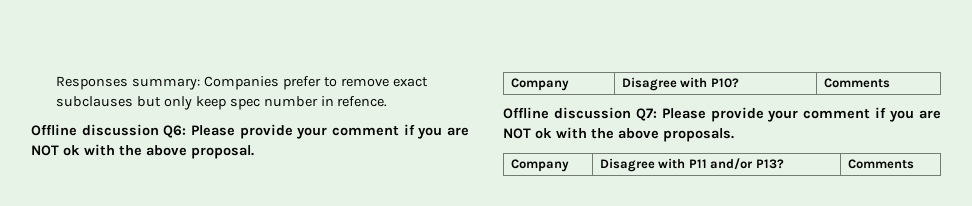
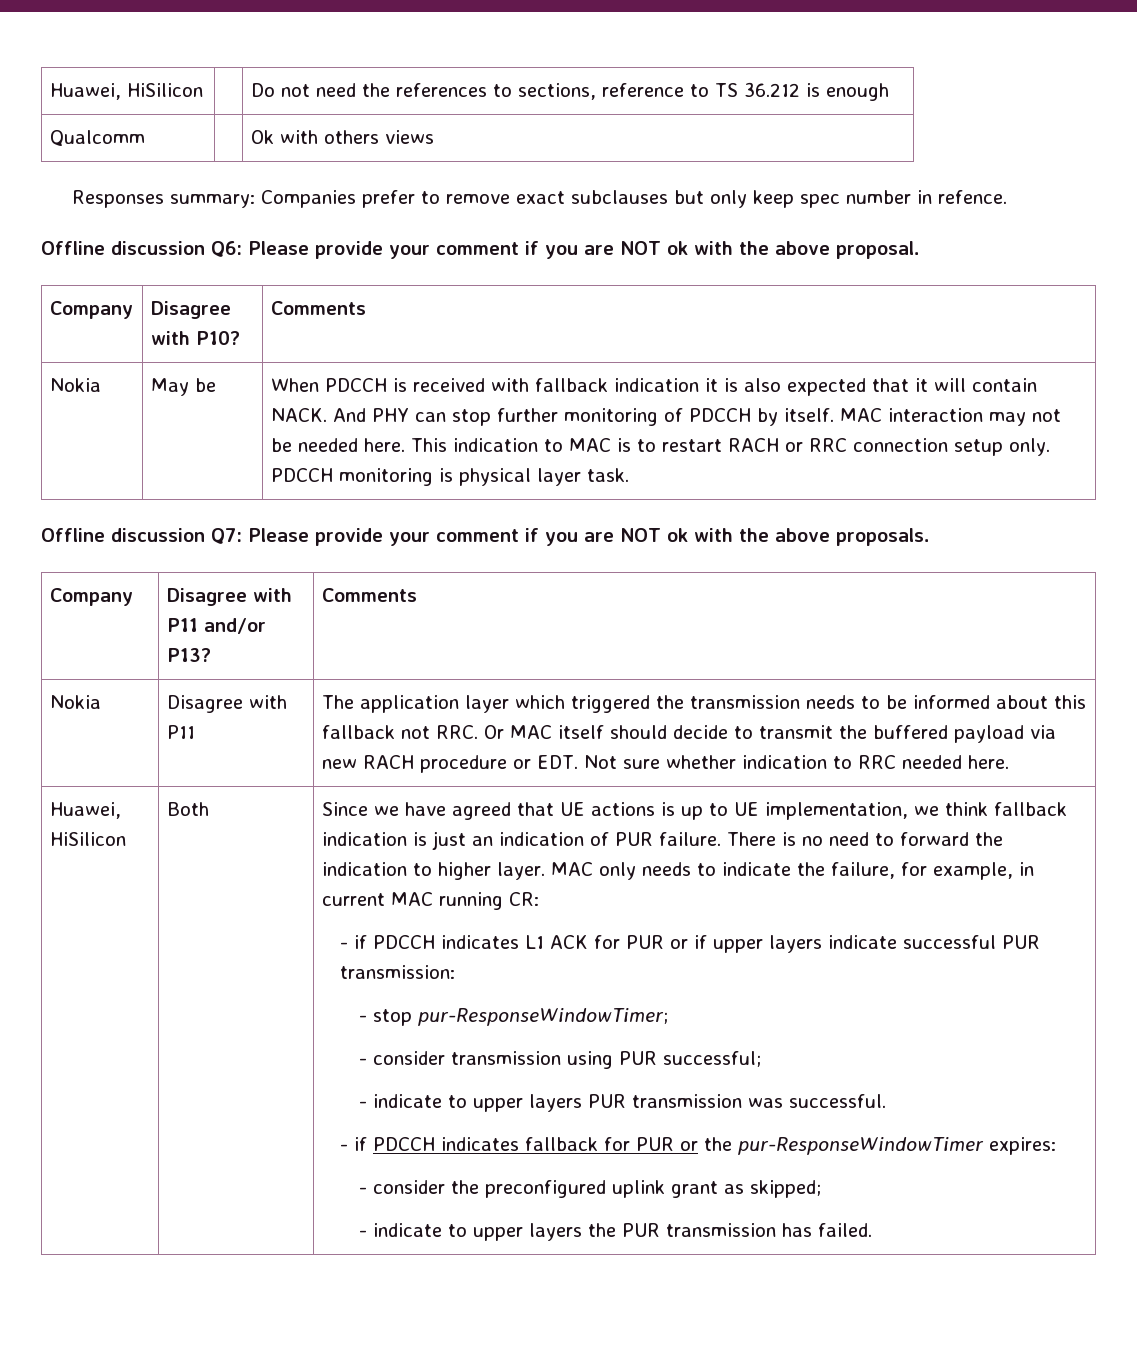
+ Huawei, HiSilicon | | Do not need the references to sections, reference to TS 36.212 is enough
+ Qualcomm | | Ok with others views
+ Nokia | May be | When PDCCH is received with fallback indication it is also expected that it will contain NACK. And PHY can stop further monitoring of PDCCH by itself. MAC interaction may not be needed here. This indication to MAC is to restart RACH or RRC connection setup only. PDCCH monitoring is physical layer task.
+ Nokia | Disagree with P11 | The application layer which triggered the transmission needs to be informed about this fallback not RRC. Or MAC itself should decide to transmit the buffered payload via new RACH procedure or EDT. Not sure whether indication to RRC needed here.
+ Huawei, HiSilicon | Both | Since we have agreed that UE actions is up to UE implementation, we think fallback indication is just an indication of PUR failure. There is no need to forward the indication to higher layer. MAC only needs to indicate the failure, for example, in current MAC running CR:
+ - if PDCCH indicates L1 ACK for PUR or if upper layers indicate successful PUR transmission:
+ - stop pur-ResponseWindowTimer;
+ - consider transmission using PUR successful;
+ - indicate to upper layers PUR transmission was successful.
+ - if PDCCH indicates fallback for PUR or the pur-ResponseWindowTimer expires:
+ - consider the preconfigured uplink grant as skipped;
+ - indicate to upper layers the PUR transmission has failed.

